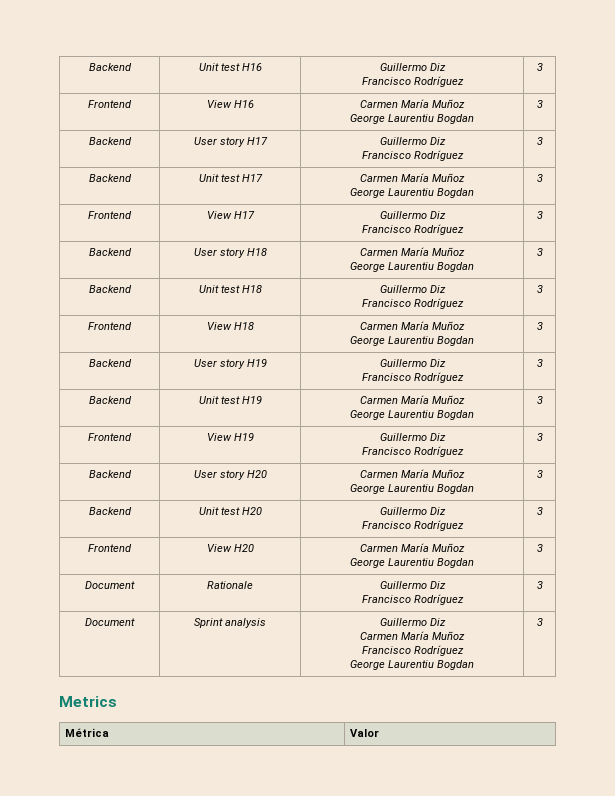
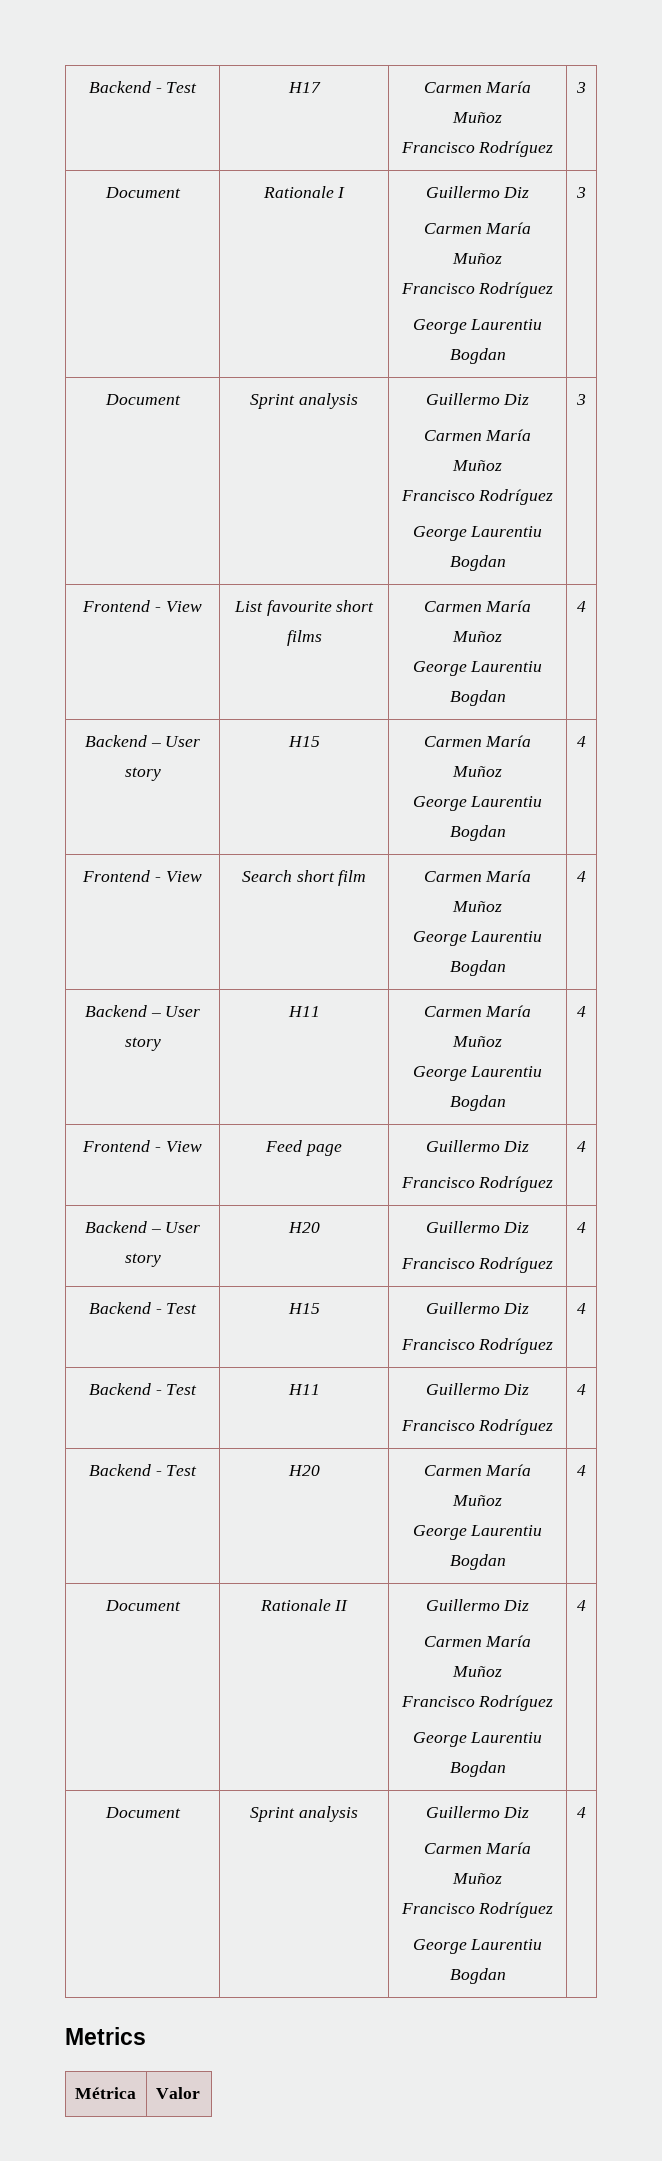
- Backend | Unit test H16 | Guillermo Diz
+ Backend - Test | H17 | Carmen María Muñoz
  Francisco Rodríguez | 3
- Frontend | View H16 | Carmen María Muñoz
+ Document | Rationale I | Guillermo Diz
+ Carmen María Muñoz
+ Francisco Rodríguez
  George Laurentiu Bogdan | 3
- Backend | User story H17 | Guillermo Diz
- Francisco Rodríguez | 3
- Backend | Unit test H17 | Carmen María Muñoz
- George Laurentiu Bogdan | 3
- Frontend | View H17 | Guillermo Diz
- Francisco Rodríguez | 3
- Backend | User story H18 | Carmen María Muñoz
- George Laurentiu Bogdan | 3
- Backend | Unit test H18 | Guillermo Diz
- Francisco Rodríguez | 3
- Frontend | View H18 | Carmen María Muñoz
- George Laurentiu Bogdan | 3
- Backend | User story H19 | Guillermo Diz
- Francisco Rodríguez | 3
- Backend | Unit test H19 | Carmen María Muñoz
- George Laurentiu Bogdan | 3
- Frontend | View H19 | Guillermo Diz
- Francisco Rodríguez | 3
- Backend | User story H20 | Carmen María Muñoz
- George Laurentiu Bogdan | 3
- Backend | Unit test H20 | Guillermo Diz
- Francisco Rodríguez | 3
- Frontend | View H20 | Carmen María Muñoz
- George Laurentiu Bogdan | 3
- Document | Rationale | Guillermo Diz
- Francisco Rodríguez | 3
+ Frontend - View | List favourite short films | Carmen María Muñoz
+ George Laurentiu Bogdan | 4
+ Backend – User story | H15 | Carmen María Muñoz
+ George Laurentiu Bogdan | 4
+ Frontend - View | Search short film | Carmen María Muñoz
+ George Laurentiu Bogdan | 4
+ Backend – User story | H11 | Carmen María Muñoz
+ George Laurentiu Bogdan | 4
+ Frontend - View | Feed page | Guillermo Diz
+ Francisco Rodríguez | 4
+ Backend – User story | H20 | Guillermo Diz
+ Francisco Rodríguez | 4
+ Backend - Test | H15 | Guillermo Diz
+ Francisco Rodríguez | 4
+ Backend - Test | H11 | Guillermo Diz
+ Francisco Rodríguez | 4
+ Backend - Test | H20 | Carmen María Muñoz
+ George Laurentiu Bogdan | 4
+ Document | Rationale II | Guillermo Diz
+ Carmen María Muñoz
+ Francisco Rodríguez
+ George Laurentiu Bogdan | 4
+ Document | Sprint analysis | Guillermo Diz
+ Carmen María Muñoz
+ Francisco Rodríguez
+ George Laurentiu Bogdan | 4

